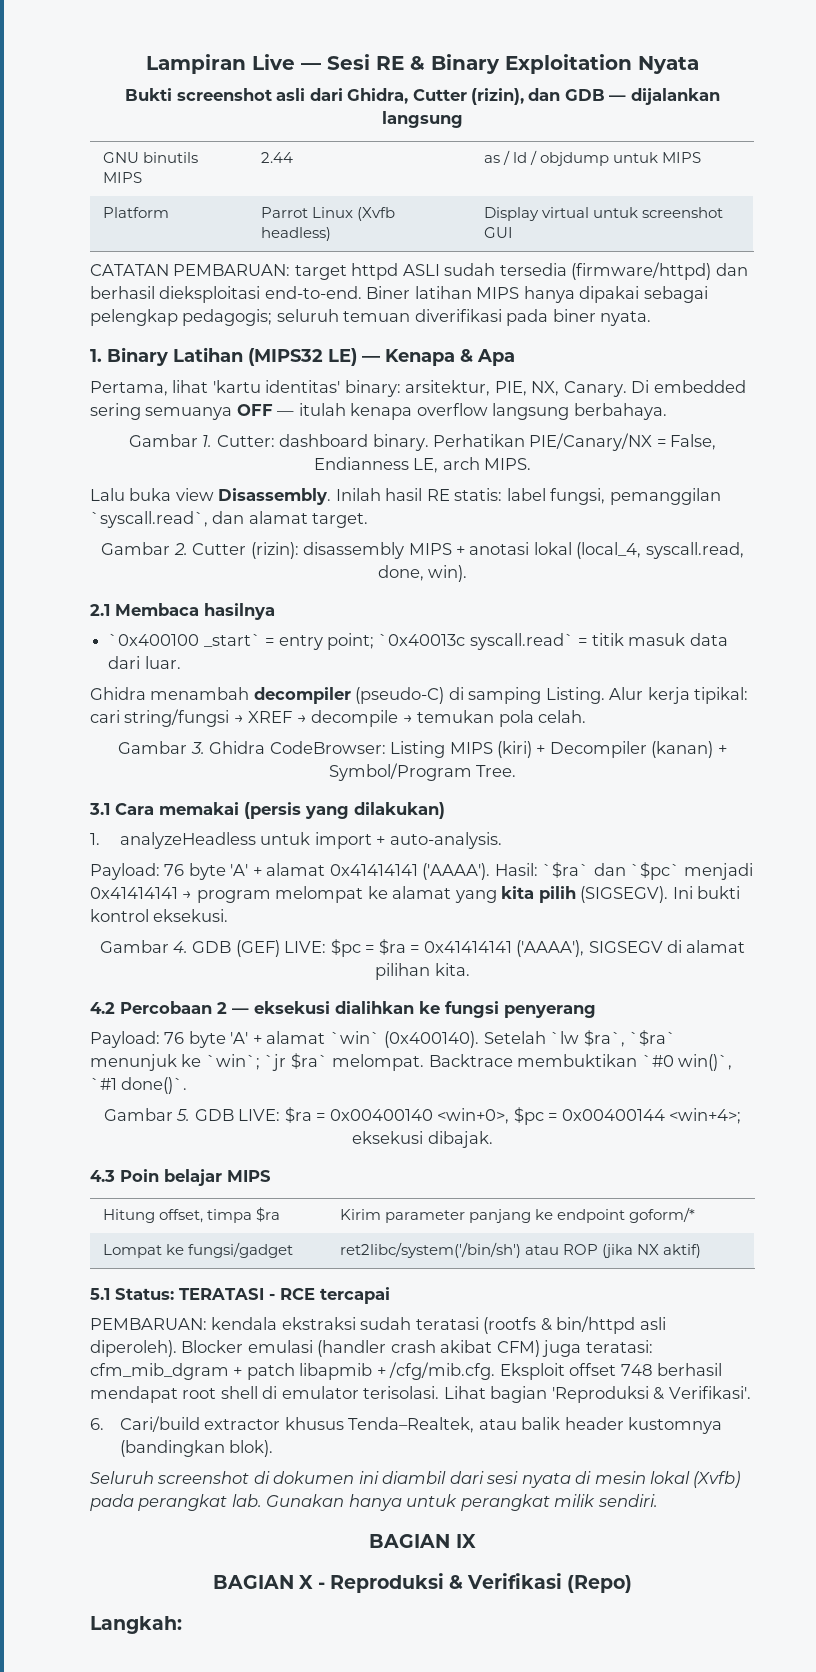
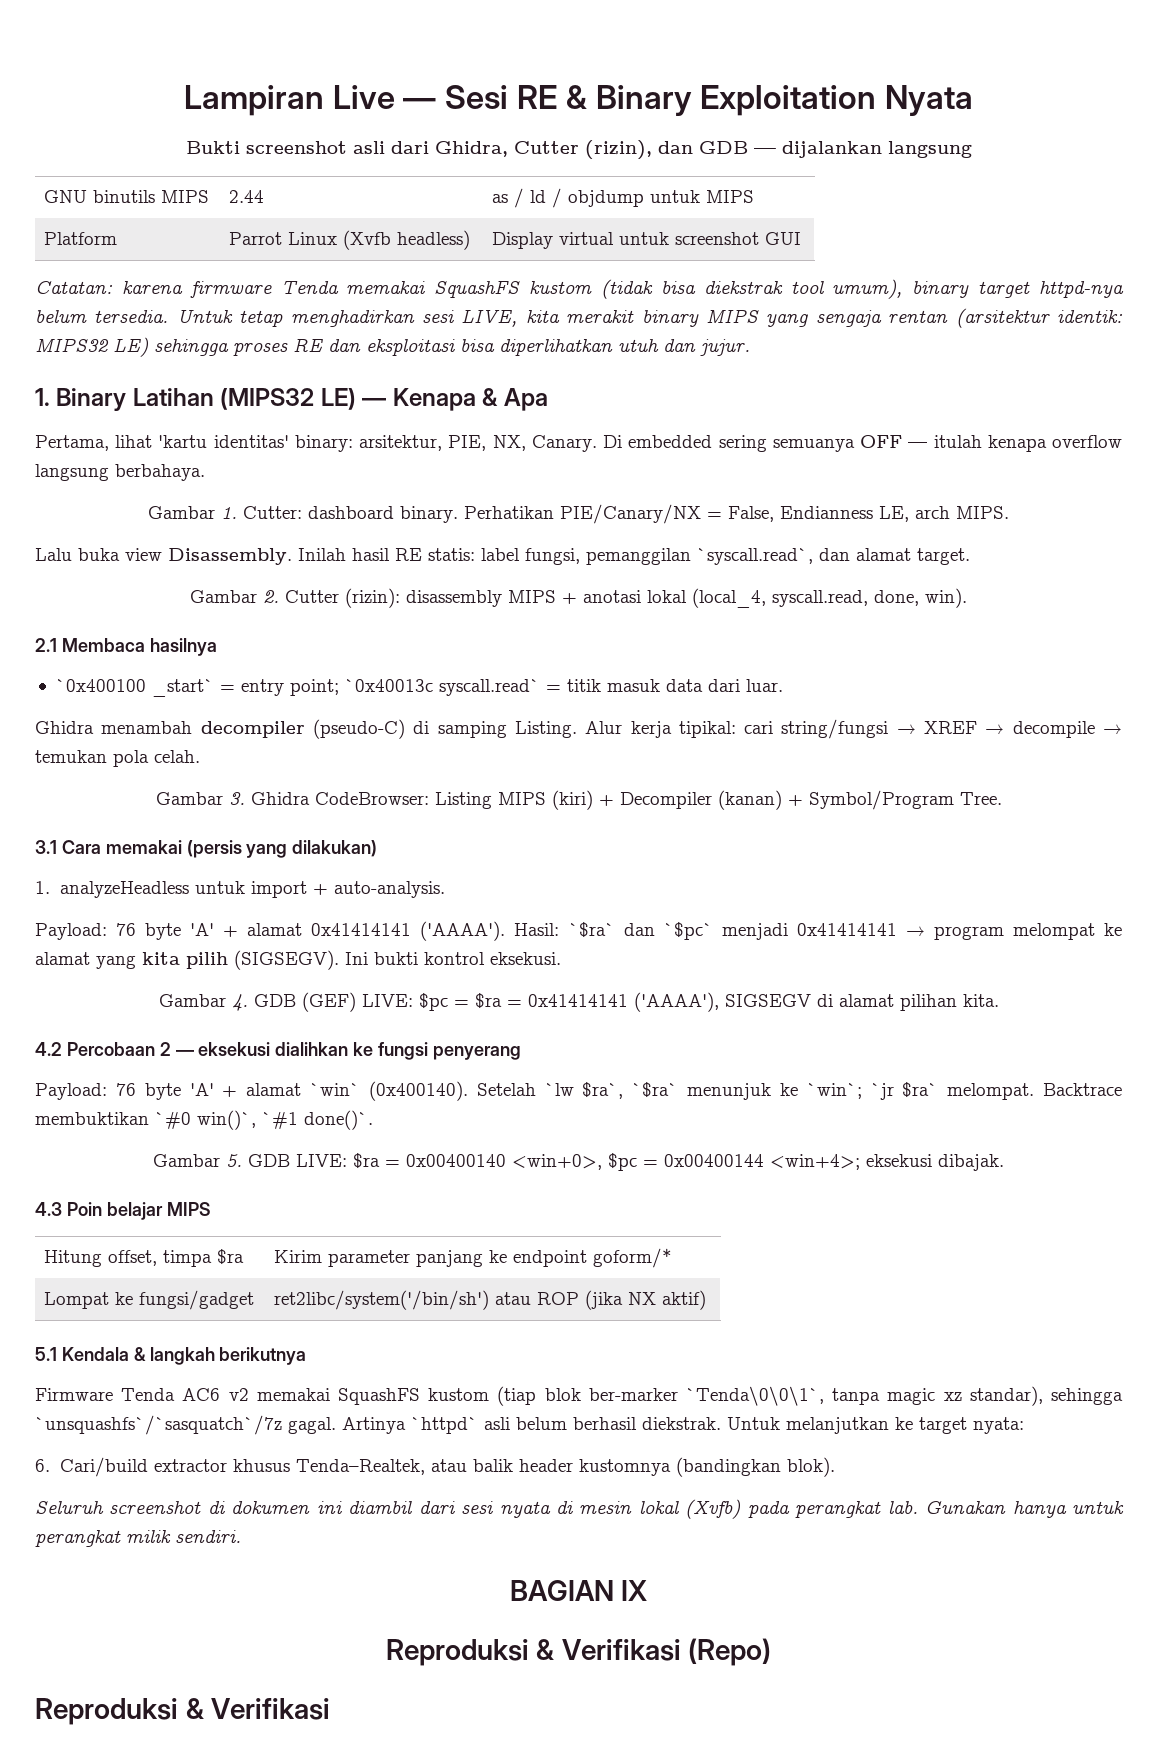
- CATATAN PEMBARUAN: target httpd ASLI sudah tersedia (firmware/httpd) dan berhasil dieksploitasi end-to-end. Biner latihan MIPS hanya dipakai sebagai pelengkap pedagogis; seluruh temuan diverifikasi pada biner nyata.
+ Catatan: karena firmware Tenda memakai SquashFS kustom (tidak bisa diekstrak tool umum), binary target httpd-nya belum tersedia. Untuk tetap menghadirkan sesi LIVE, kita merakit binary MIPS yang sengaja rentan (arsitektur identik: MIPS32 LE) sehingga proses RE dan eksploitasi bisa diperlihatkan utuh dan jujur.
- 5.1 Status: TERATASI - RCE tercapai
- PEMBARUAN: kendala ekstraksi sudah teratasi (rootfs & bin/httpd asli diperoleh). Blocker emulasi (handler crash akibat CFM) juga teratasi: cfm_mib_dgram + patch libapmib + /cfg/mib.cfg. Eksploit offset 748 berhasil mendapat root shell di emulator terisolasi. Lihat bagian 'Reproduksi & Verifikasi'.
+ 5.1 Kendala & langkah berikutnya
+ Firmware Tenda AC6 v2 memakai SquashFS kustom (tiap blok ber-marker `Tenda\0\0\1`, tanpa magic xz standar), sehingga `unsquashfs`/`sasquatch`/7z gagal. Artinya `httpd` asli belum berhasil diekstrak. Untuk melanjutkan ke target nyata:
- BAGIAN X - Reproduksi & Verifikasi (Repo)
- Langkah:
+ Reproduksi & Verifikasi (Repo)
+ Reproduksi & Verifikasi

